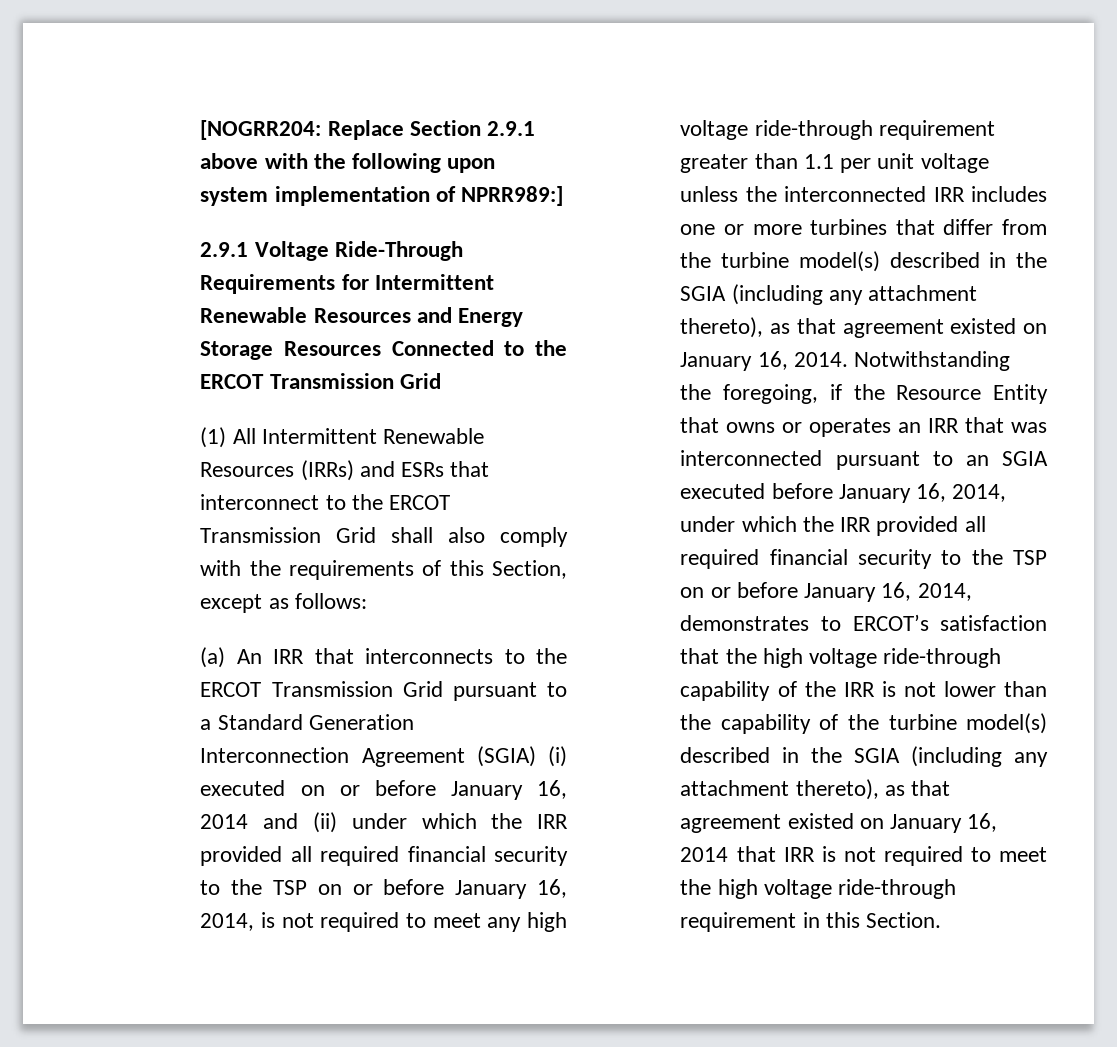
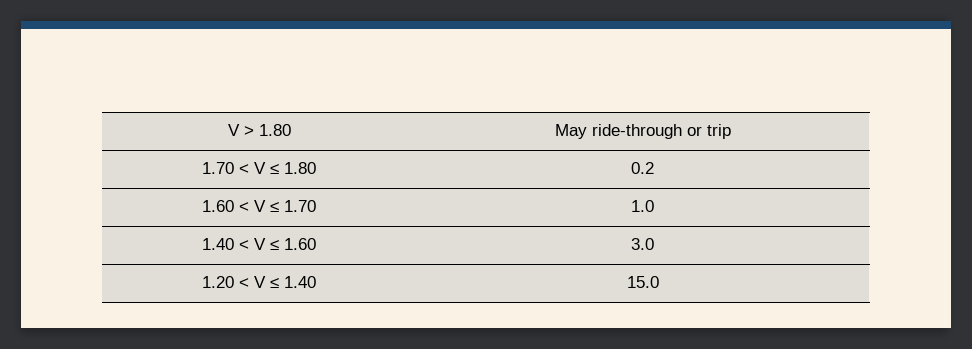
- [NOGRR204: Replace Section 2.9.1 above with the following upon system implementation of NPRR989:]
- 2.9.1 Voltage Ride-Through Requirements for Intermittent Renewable Resources and Energy Storage Resources Connected to the ERCOT Transmission Grid
- (1) All Intermittent Renewable Resources (IRRs) and ESRs that interconnect to the ERCOT Transmission Grid shall also comply with the requirements of this Section, except as follows:
- (a) An IRR that interconnects to the ERCOT Transmission Grid pursuant to a Standard Generation Interconnection Agreement (SGIA) (i) executed on or before January 16, 2014 and (ii) under which the IRR provided all required financial security to the TSP on or before January 16, 2014, is not required to meet any high voltage ride-through requirement greater than 1.1 per unit voltage unless the interconnected IRR includes one or more turbines that differ from the turbine model(s) described in the SGIA (including any attachment thereto), as that agreement existed on January 16, 2014. Notwithstanding the foregoing, if the Resource Entity that owns or operates an IRR that was interconnected pursuant to an SGIA executed before January 16, 2014, under which the IRR provided all required financial security to the TSP on or before January 16, 2014, demonstrates to ERCOT’s satisfaction that the high voltage ride-through capability of the IRR is not lower than the capability of the turbine model(s) described in the SGIA (including any attachment thereto), as that agreement existed on January 16, 2014 that IRR is not required to meet the high voltage ride-through requirement in this Section.
+ V > 1.80 | May ride-through or trip
+ 1.70 < V ≤ 1.80 | 0.2
+ 1.60 < V ≤ 1.70 | 1.0
+ 1.40 < V ≤ 1.60 | 3.0
+ 1.20 < V ≤ 1.40 | 15.0

